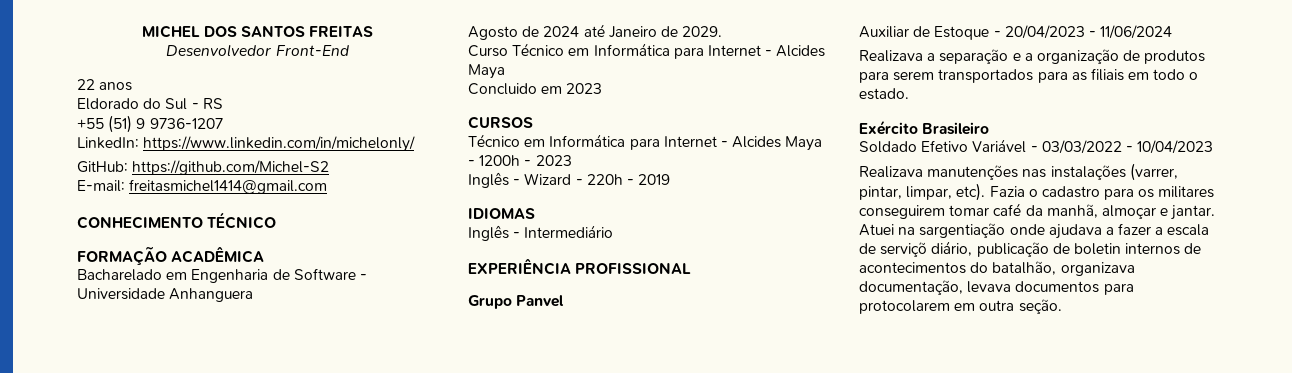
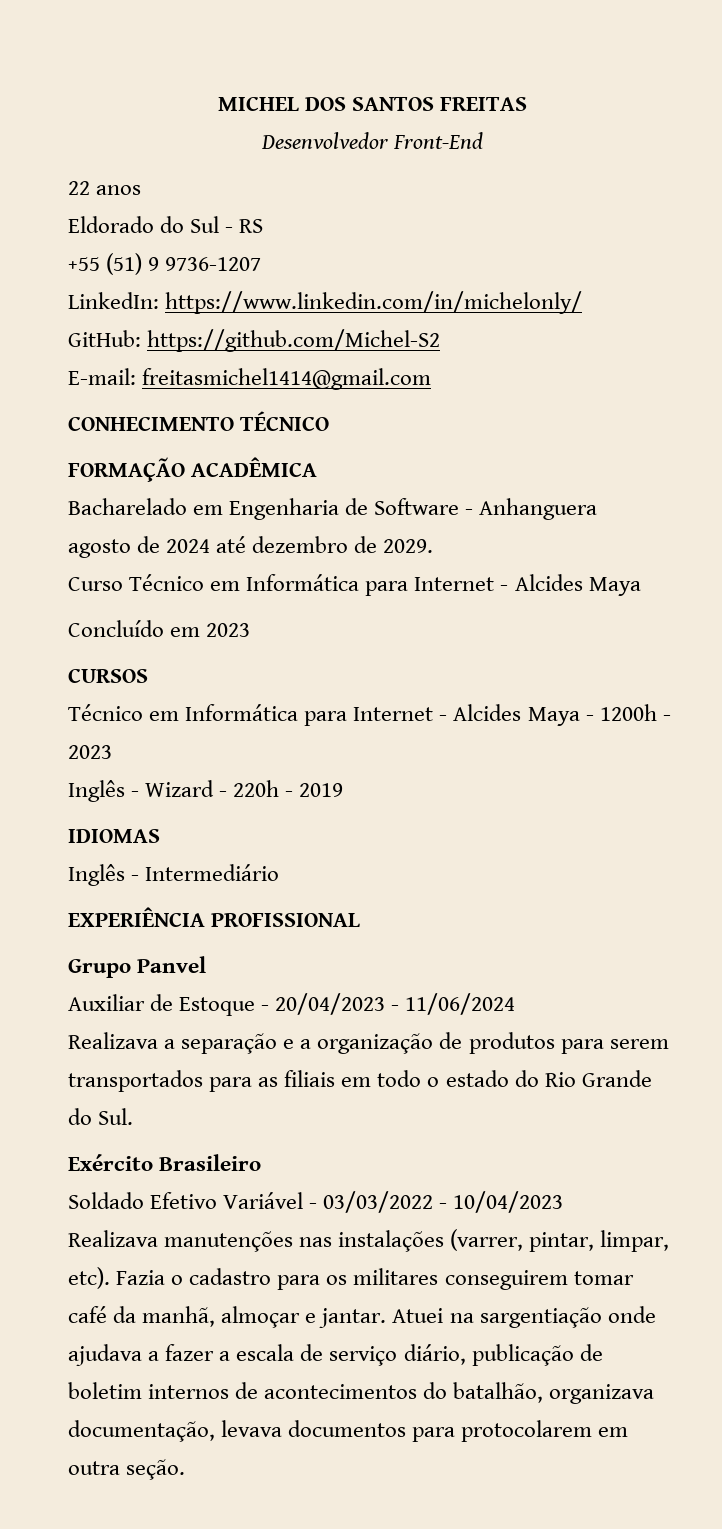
- Bacharelado em Engenharia de Software - Universidade Anhanguera
+ Bacharelado em Engenharia de Software - Anhanguera
- Agosto de 2024 até Janeiro de 2029.
+ agosto de 2024 até dezembro de 2029.
- Concluido em 2023
+ Concluído em 2023
- Realizava a separação e a organização de produtos para serem transportados para as filiais em todo o estado.
+ Realizava a separação e a organização de produtos para serem transportados para as filiais em todo o estado do Rio Grande do Sul.
- Atuei na sargentiação onde ajudava a fazer a escala de serviçõ diário, publicação de boletin internos de acontecimentos do batalhão, organizava documentação, levava documentos para protocolarem em outra seção.
+ Atuei na sargentiação onde ajudava a fazer a escala de serviço diário, publicação de boletim internos de acontecimentos do batalhão, organizava documentação, levava documentos para protocolarem em outra seção.

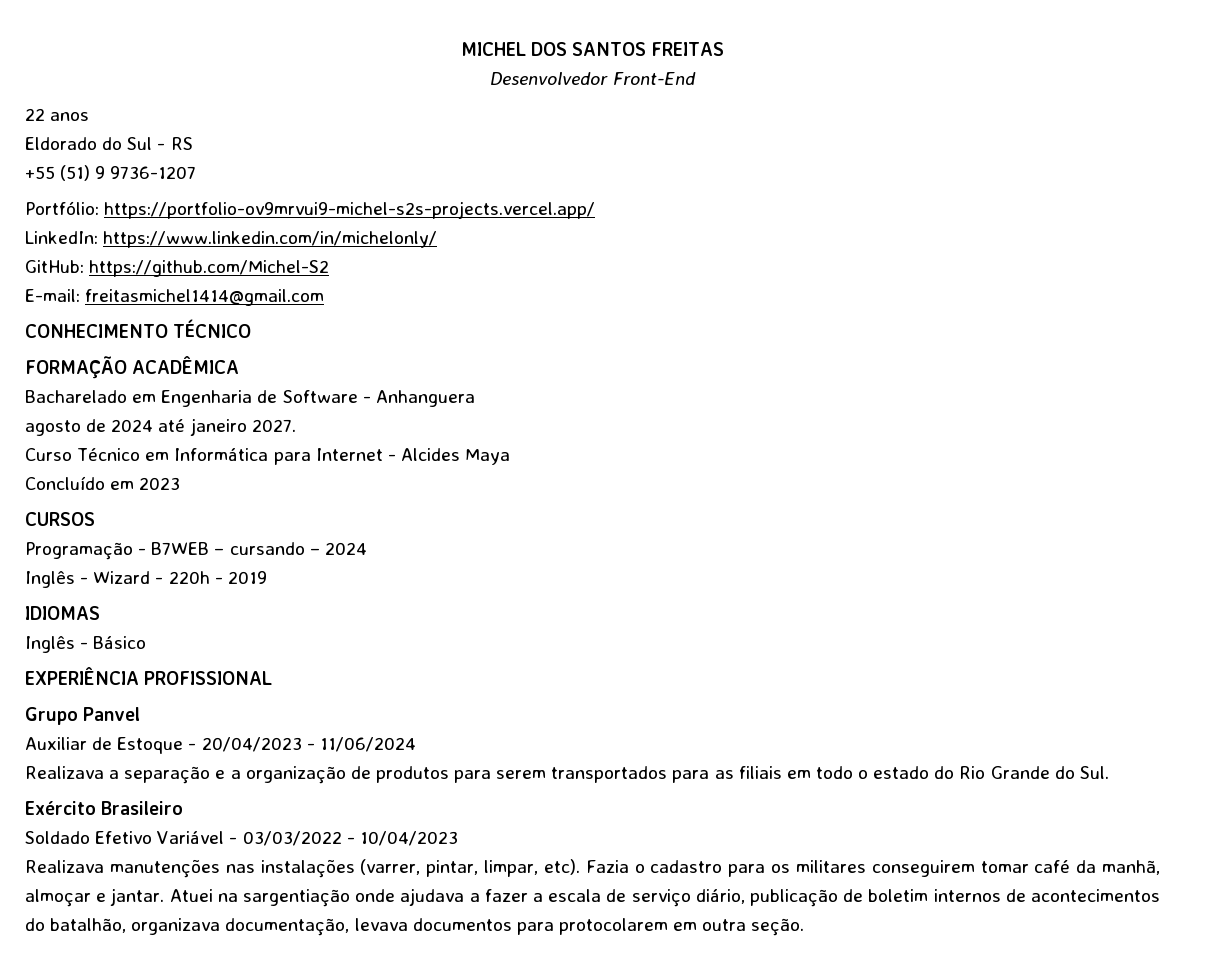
+ Portfólio: https://portfolio-ov9mrvui9-michel-s2s-projects.vercel.app/
- agosto de 2024 até dezembro de 2029.
+ agosto de 2024 até janeiro 2027.
- Técnico em Informática para Internet - Alcides Maya - 1200h - 2023
+ Programação - B7WEB – cursando – 2024
- Inglês - Intermediário
+ Inglês - Básico

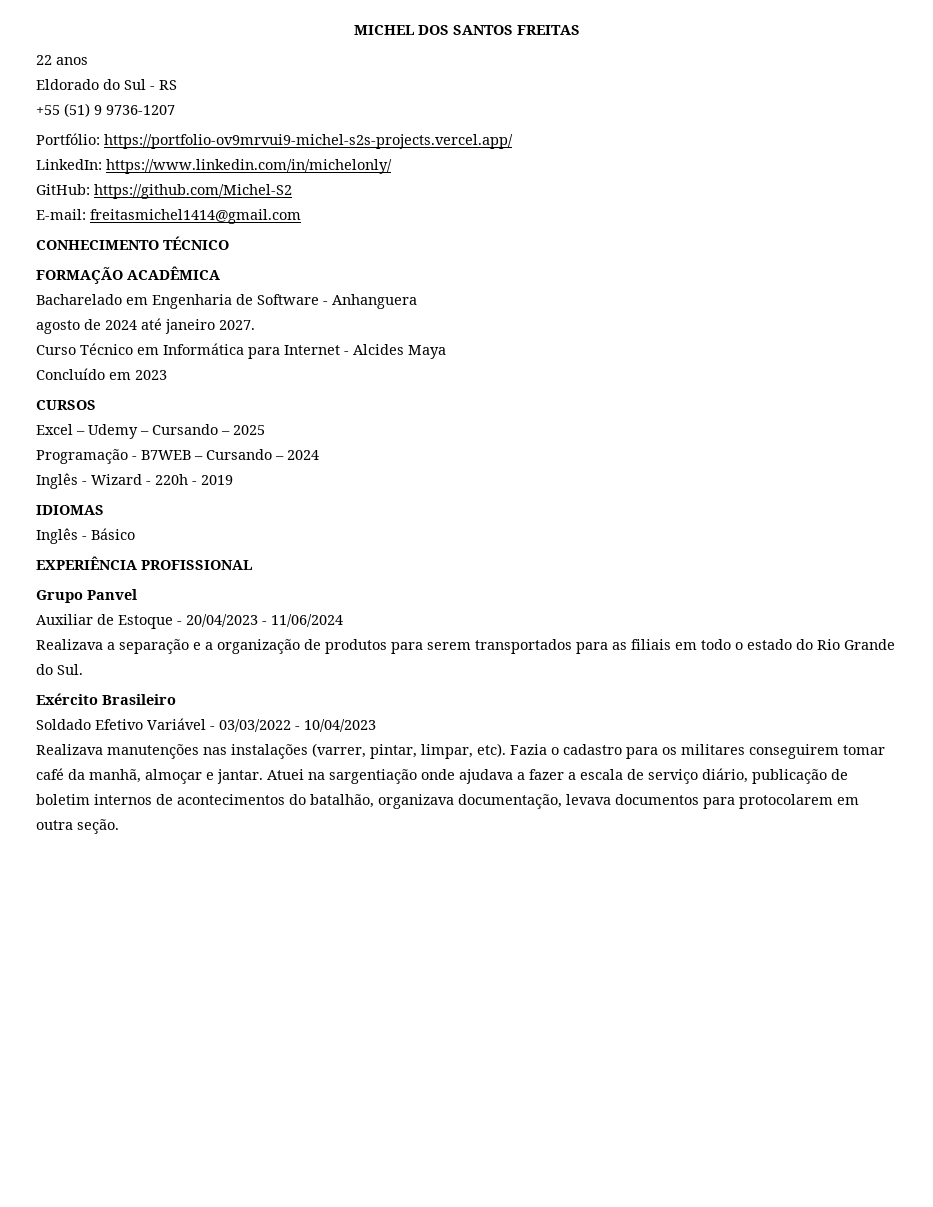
- Desenvolvedor Front-End
+ Excel – Udemy – Cursando – 2025
- Programação - B7WEB – cursando – 2024
+ Programação - B7WEB – Cursando – 2024

